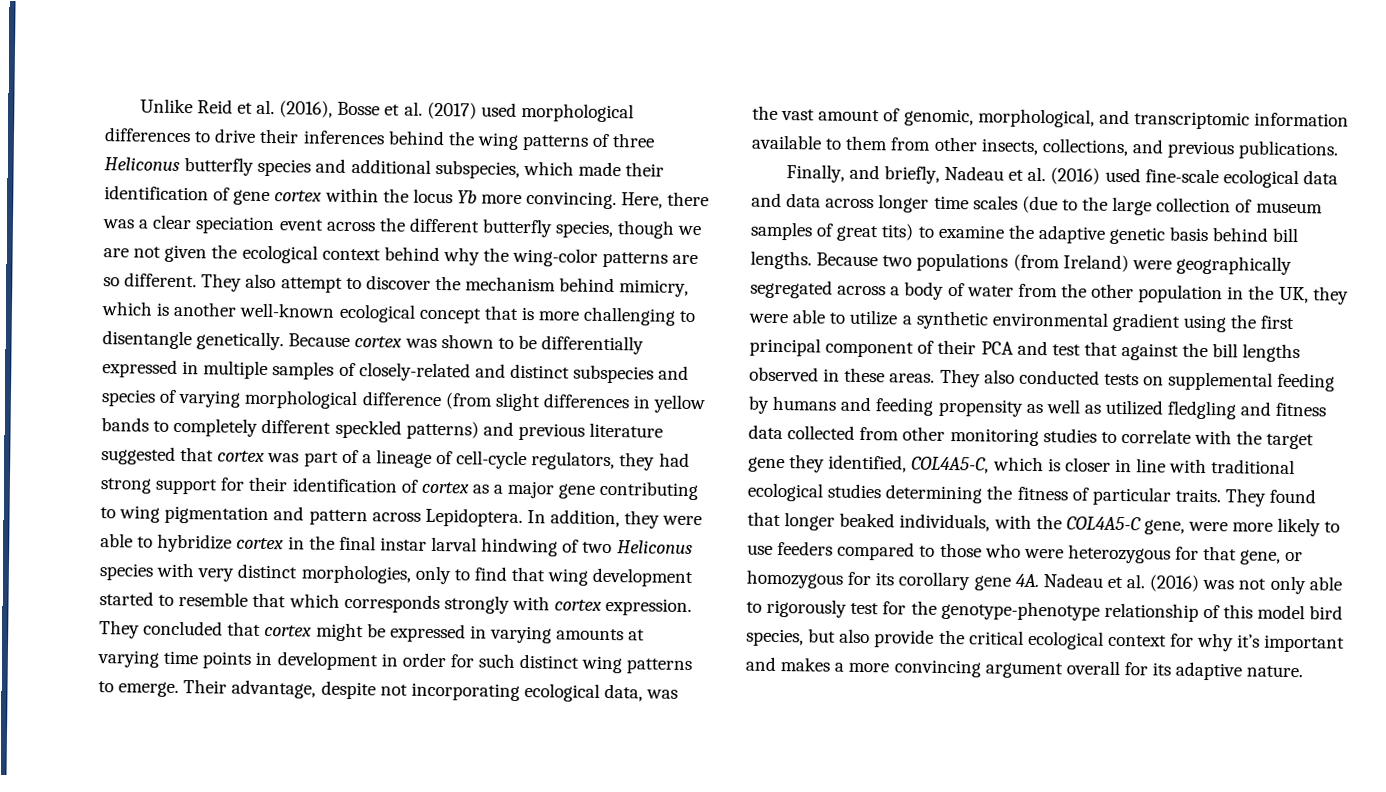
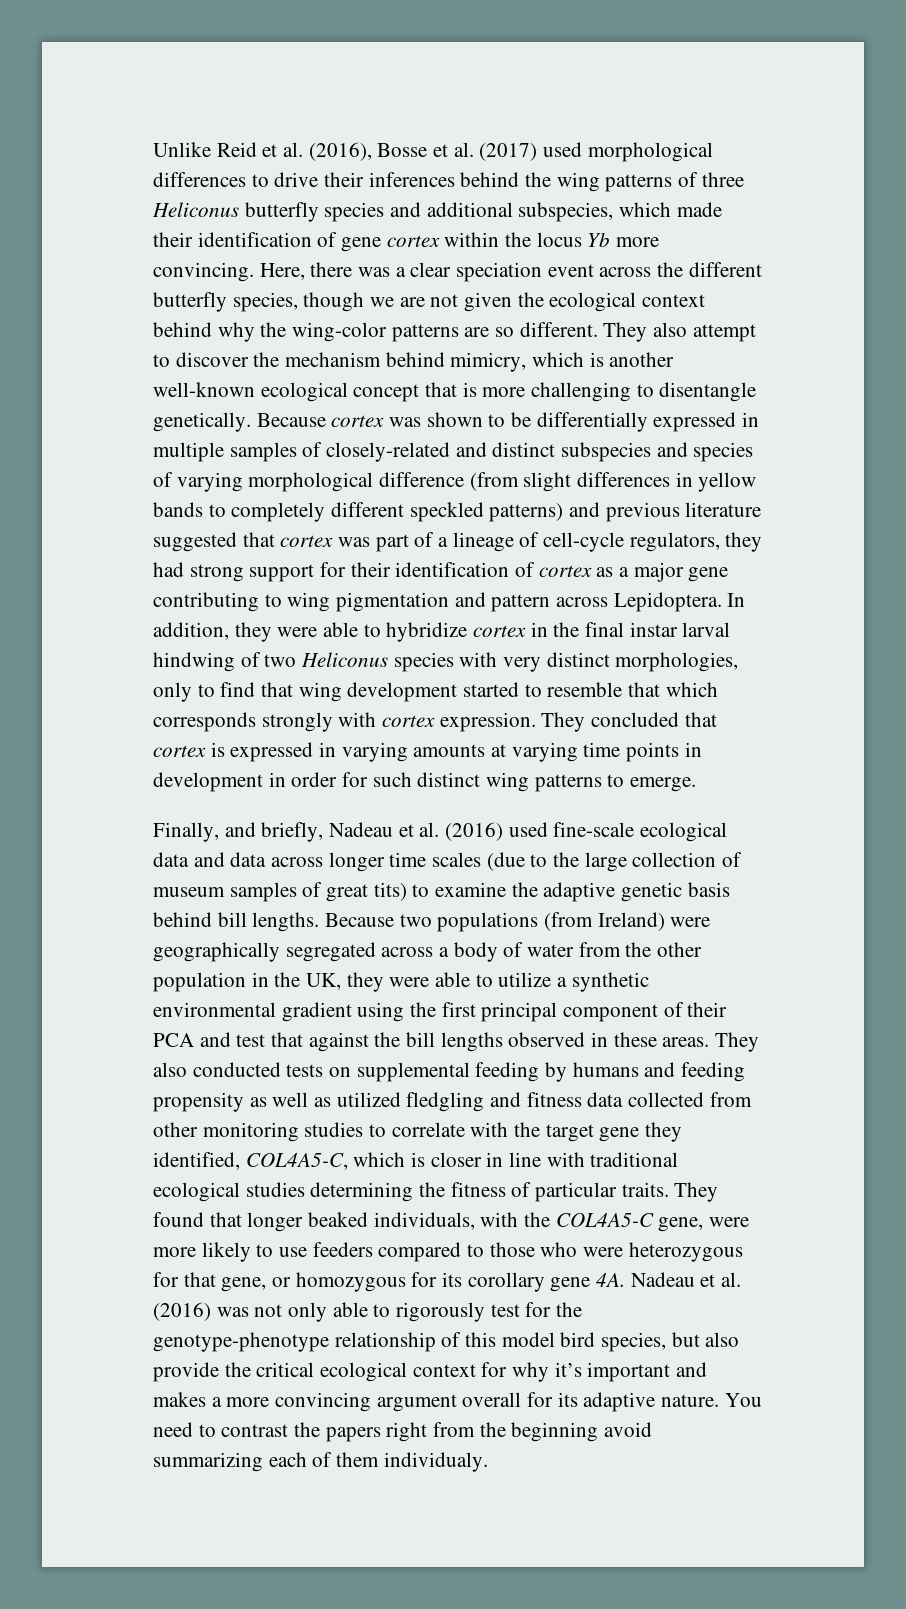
- They concluded that cortex might be expressed in varying amounts at varying time points in development in order for such distinct wing patterns to emerge. Their advantage, despite not incorporating ecological data, was the vast amount of genomic, morphological, and transcriptomic information available to them from other insects, collections, and previous publications.
+ They concluded that cortex is expressed in varying amounts at varying time points in development in order for such distinct wing patterns to emerge.
+ You need to contrast the papers right from the beginning avoid summarizing each of them individualy.

